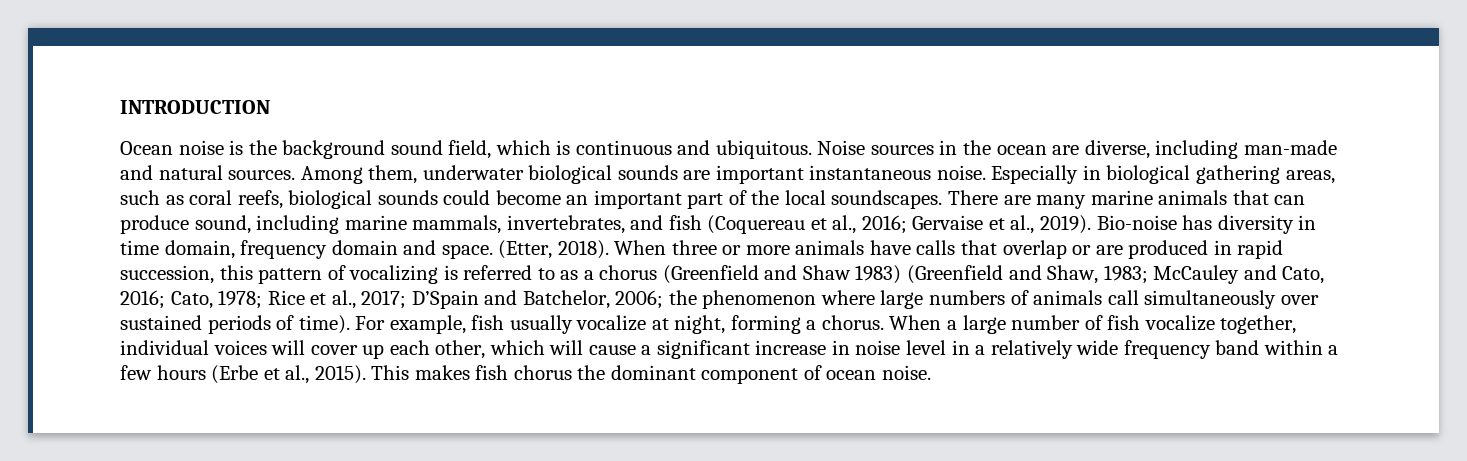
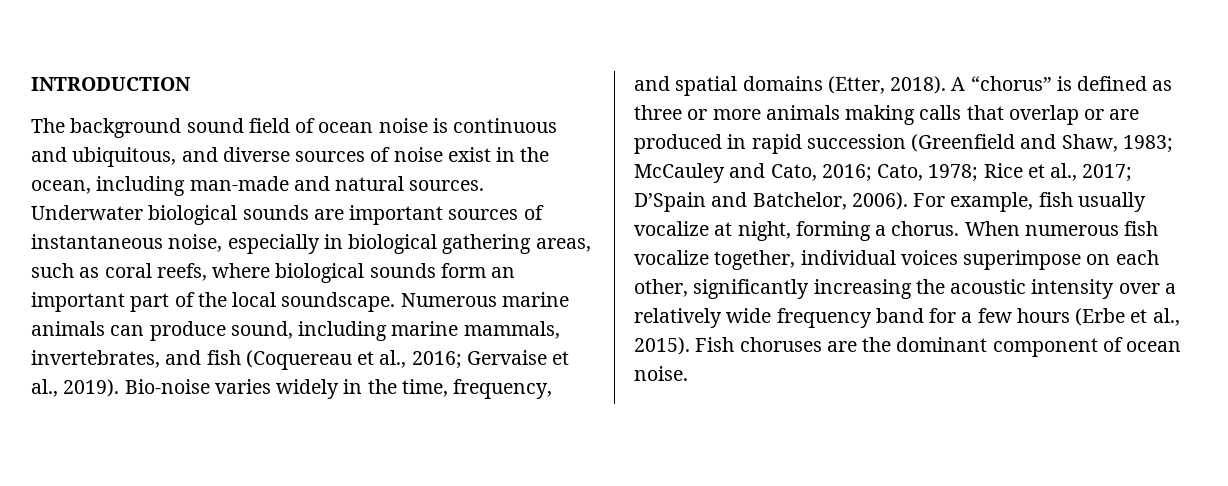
- Ocean noise is the background sound field, which is continuous and ubiquitous. Noise sources in the ocean are diverse, including man-made and natural sources.
+ The background sound field of ocean noise is continuous and ubiquitous, and diverse sources of noise exist in the ocean, including man-made and natural sources.
- Among them, underwater biological sounds are important instantaneous noise. Especially in biological gathering areas, such as coral reefs, biological sounds could become an important part of the local soundscapes. There are many marine animals that can produce sound, including marine mammals, invertebrates, and fish (Coquereau et al., 2016; Gervaise et al., 2019).
+ Underwater biological sounds are important sources of instantaneous noise, especially in biological gathering areas, such as coral reefs, where biological sounds form an important part of the local soundscape. Numerous marine animals can produce sound, including marine mammals, invertebrates, and fish (Coquereau et al., 2016; Gervaise et al., 2019).
- Bio-noise has diversity in time domain, frequency domain and space. (Etter, 2018). When three or more animals have calls that overlap or are produced in rapid succession, this pattern of vocalizing is referred to as a chorus (Greenfield and Shaw 1983) (Greenfield and Shaw, 1983; McCauley and Cato, 2016; Cato, 1978; Rice et al., 2017; D’Spain and Batchelor, 2006; the phenomenon where large numbers of animals call simultaneously over sustained periods of time).
+ Bio-noise varies widely in the time, frequency, and spatial domains (Etter, 2018). A “chorus” is defined as three or more animals making calls that overlap or are produced in rapid succession (Greenfield and Shaw, 1983; McCauley and Cato, 2016; Cato, 1978; Rice et al., 2017; D’Spain and Batchelor, 2006).
- When a large number of fish vocalize together, individual voices will cover up each other, which will cause a significant increase in noise level in a relatively wide frequency band within a few hours (Erbe et al., 2015).
+ When numerous fish vocalize together, individual voices superimpose on each other, significantly increasing the acoustic intensity over a relatively wide frequency band for a few hours (Erbe et al., 2015).
- This makes fish chorus the dominant component of ocean noise.
+ Fish choruses are the dominant component of ocean noise.

